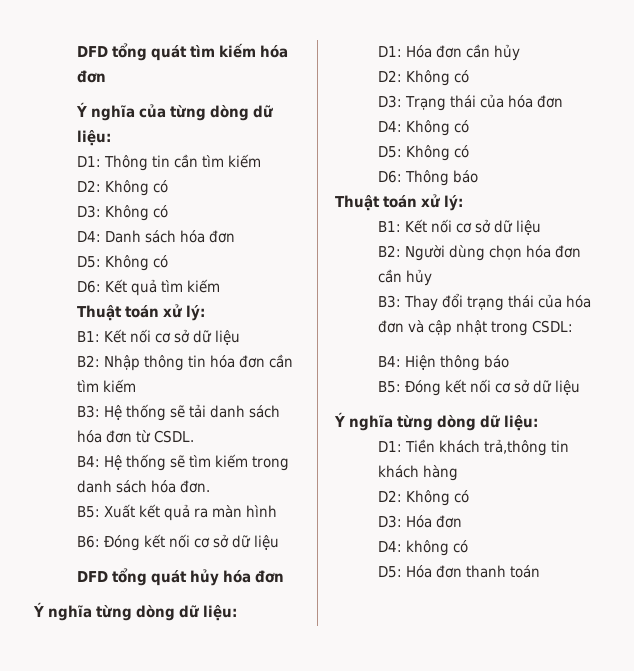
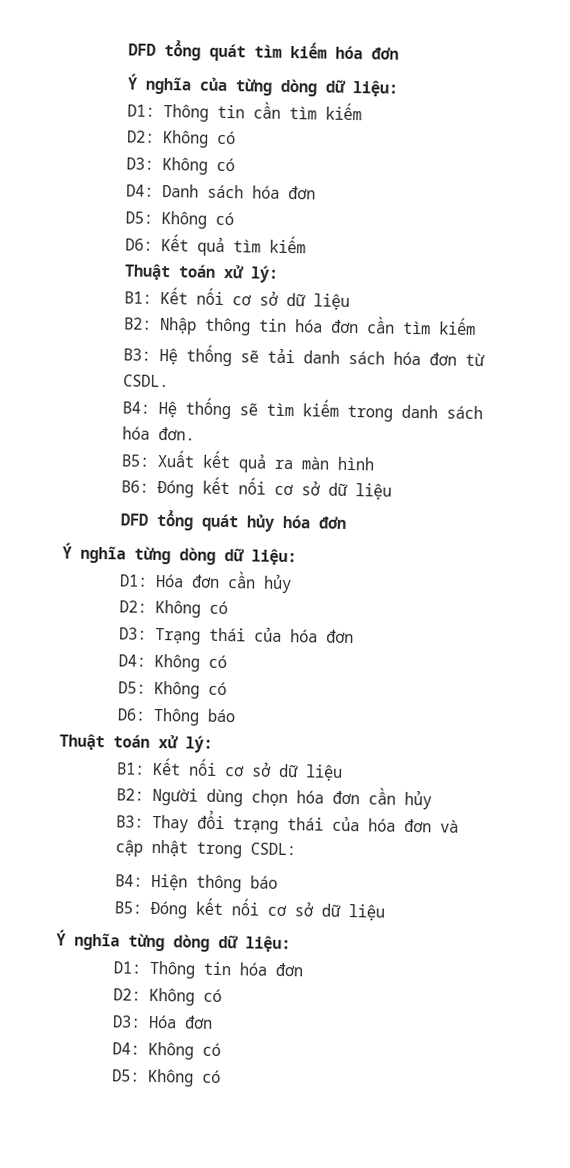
- D1: Tiền khách trả,thông tin khách hàng
+ D1: Thông tin hóa đơn
  D3: Hóa đơn
- D4: không có
- D5: Hóa đơn thanh toán
+ D4: Không có
+ D5: Không có

